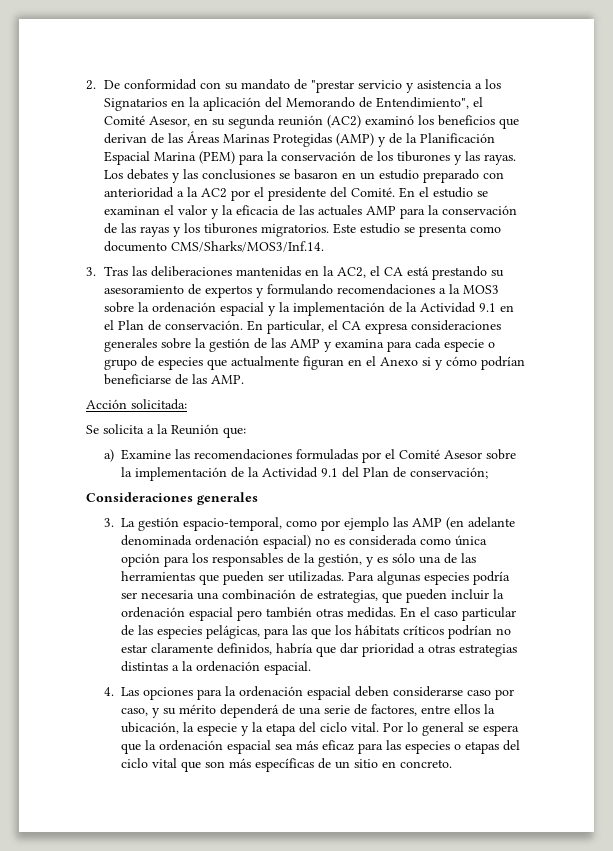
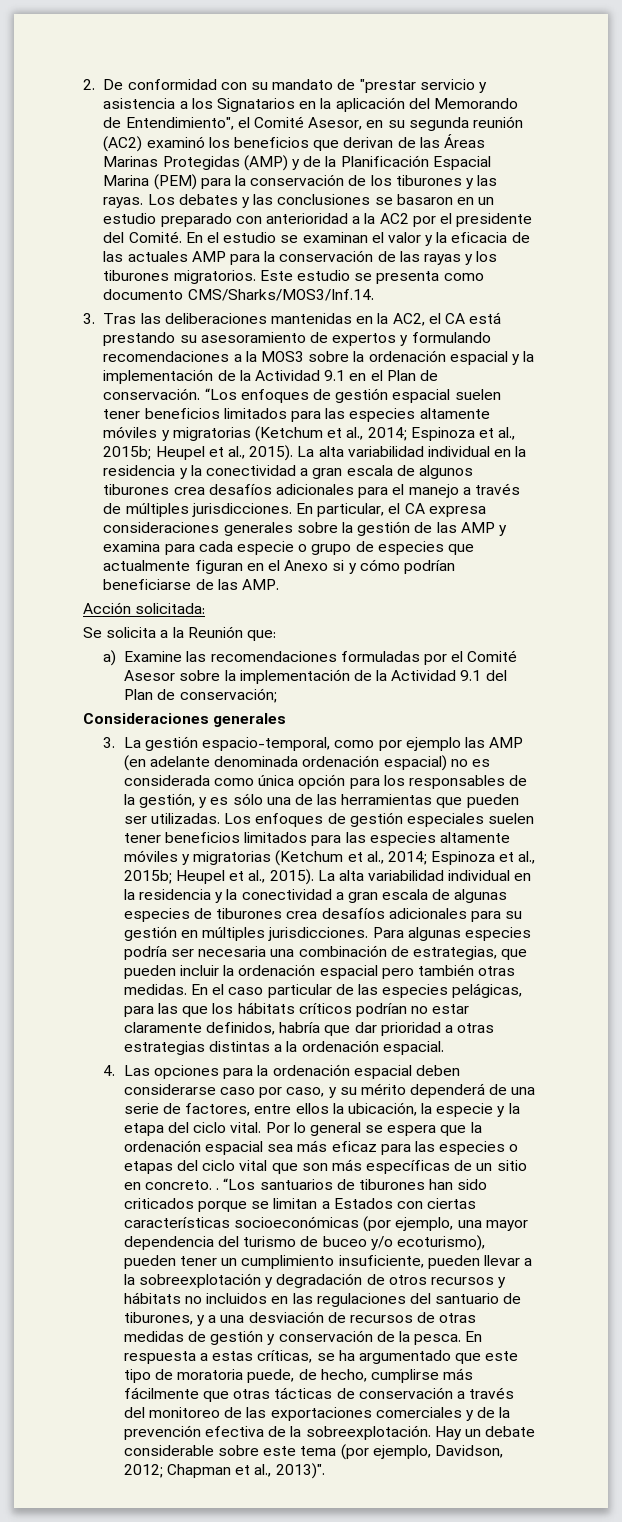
+ “Los enfoques de gestión espacial suelen tener beneficios limitados para las especies altamente móviles y migratorias (Ketchum et al., 2014; Espinoza et al., 2015b; Heupel et al., 2015). La alta variabilidad individual en la residencia y la conectividad a gran escala de algunos tiburones crea desafíos adicionales para el manejo a través de múltiples jurisdicciones.
+ Los enfoques de gestión especiales suelen tener beneficios limitados para las especies altamente móviles y migratorias (Ketchum et al., 2014; Espinoza et al., 2015b; Heupel et al., 2015). La alta variabilidad individual en la residencia y la conectividad a gran escala de algunas especies de tiburones crea desafíos adicionales para su gestión en múltiples jurisdicciones.
- Por lo general se espera que la ordenación espacial sea más eficaz para las especies o etapas del ciclo vital que son más específicas de un sitio en concreto.
+ Por lo general se espera que la ordenación espacial sea más eficaz para las especies o etapas del ciclo vital que son más específicas de un sitio en concreto. . “Los santuarios de tiburones han sido criticados porque se limitan a Estados con ciertas características socioeconómicas (por ejemplo, una mayor dependencia del turismo de buceo y/o ecoturismo), pueden tener un cumplimiento insuficiente, pueden llevar a la sobreexplotación y degradación de otros recursos y hábitats no incluidos en las regulaciones del santuario de tiburones, y a una desviación de recursos de otras medidas de gestión y conservación de la pesca. En respuesta a estas críticas, se ha argumentado que este tipo de moratoria puede, de hecho, cumplirse más fácilmente que otras tácticas de conservación a través del monitoreo de las exportaciones comerciales y de la prevención efectiva de la sobreexplotación. Hay un debate considerable sobre este tema (por ejemplo, Davidson, 2012; Chapman et al., 2013)".

